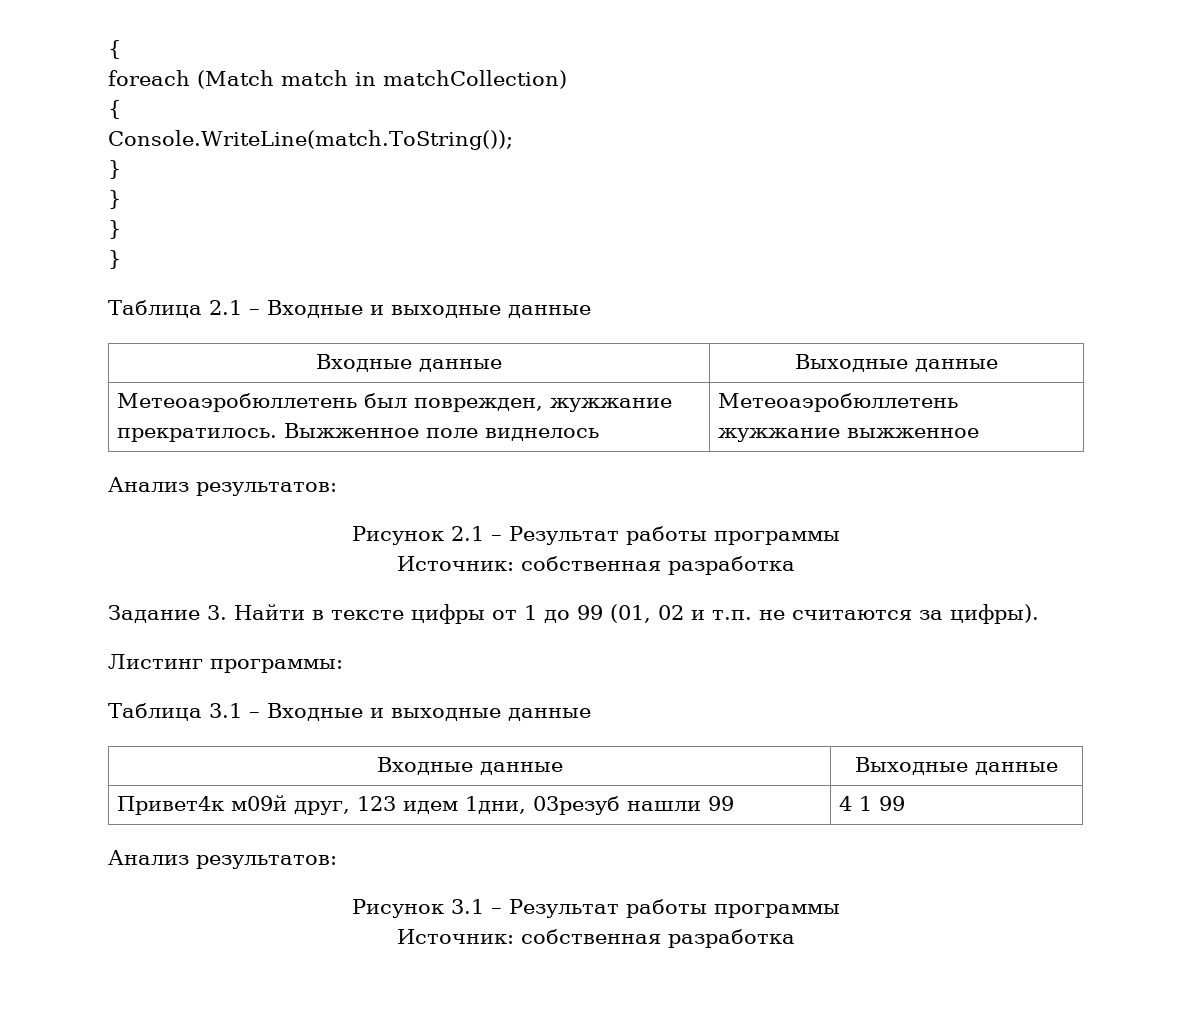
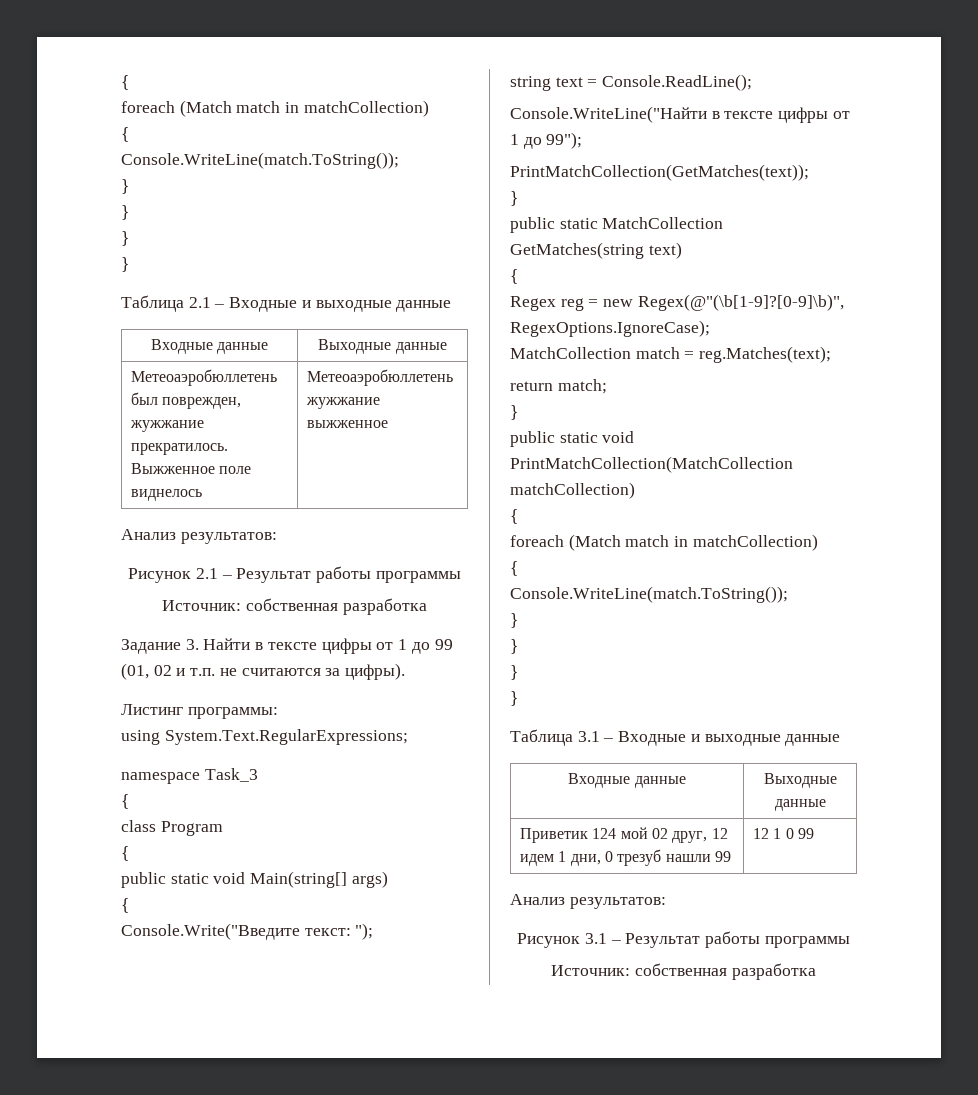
+ using System.Text.RegularExpressions;
+ namespace Task_3
+ {
+ class Program
+ {
+ public static void Main(string[] args)
+ {
+ Console.Write("Введите текст: ");
+ string text = Console.ReadLine();
+ Console.WriteLine("Найти в тексте цифры от 1 до 99");
+ PrintMatchCollection(GetMatches(text));
+ }
+ public static MatchCollection GetMatches(string text)
+ {
+ Regex reg = new Regex(@"(\b[1-9]?[0-9]\b)", RegexOptions.IgnoreCase);
+ MatchCollection match = reg.Matches(text);
+ return match;
+ }
+ public static void PrintMatchCollection(MatchCollection matchCollection)
+ {
+ foreach (Match match in matchCollection)
+ {
+ Console.WriteLine(match.ToString());
+ }
+ }
+ }
+ }
- Привет4к м09й друг, 123 идем 1дни, 03резуб нашли 99 | 4 1 99
+ Приветик 124 мой 02 друг, 12 идем 1 дни, 0 трезуб нашли 99 | 12 1 0 99

